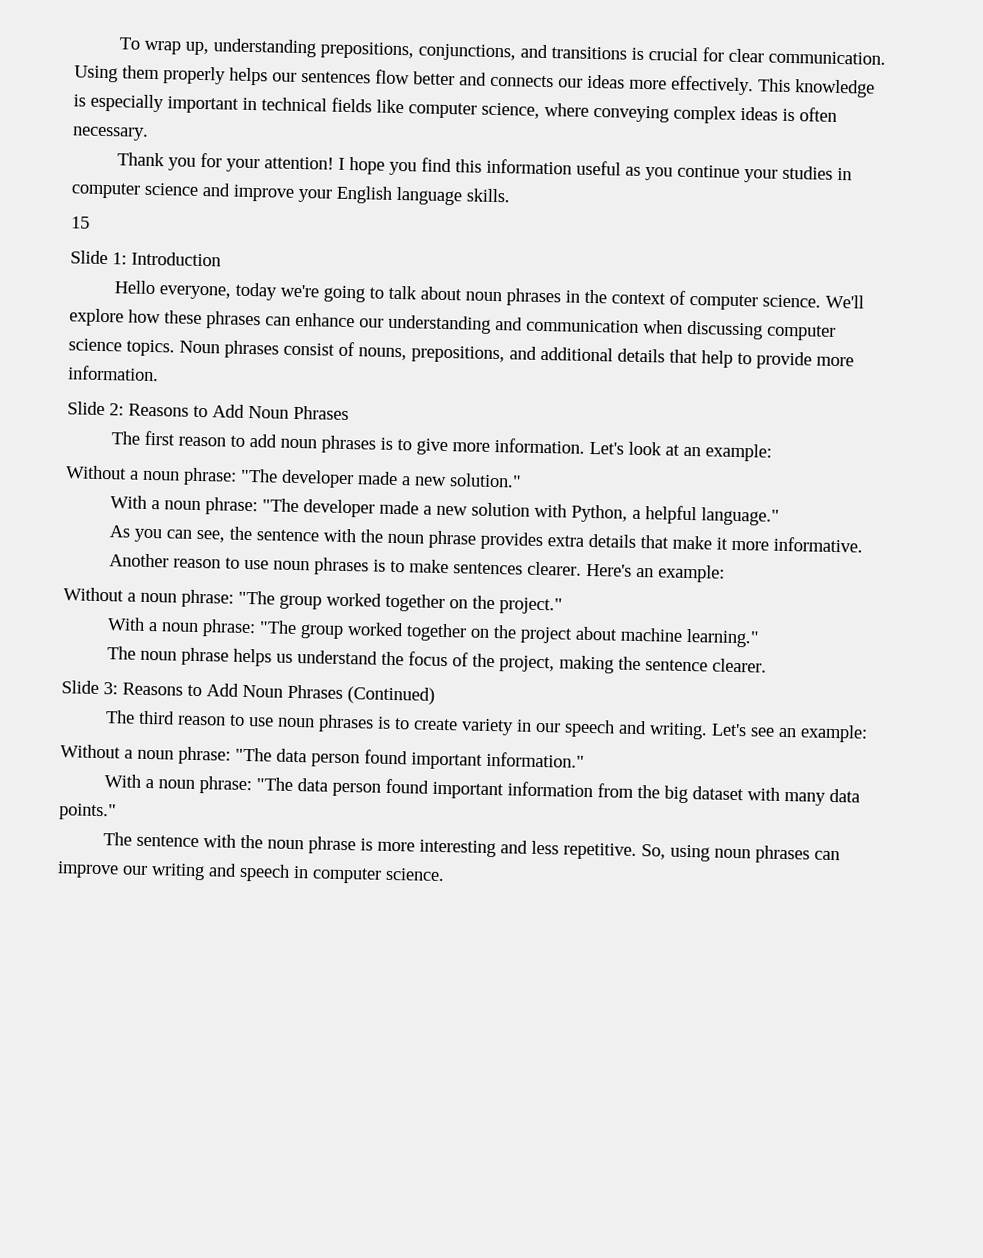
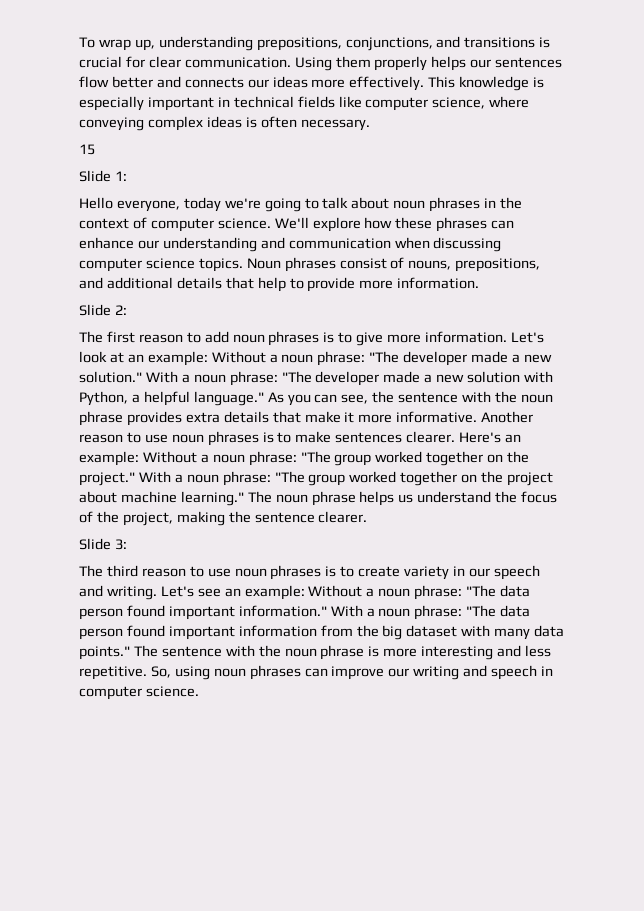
- Thank you for your attention! I hope you find this information useful as you continue your studies in computer science and improve your English language skills.
- Slide 1: Introduction
+ Slide 1:
- Slide 2: Reasons to Add Noun Phrases
+ Slide 2:
- Let's look at an example:
- Without a noun phrase: "The developer made a new solution."
- With a noun phrase: "The developer made a new solution with Python, a helpful language."
- As you can see, the sentence with the noun phrase provides extra details that make it more informative.
- Another reason to use noun phrases is to make sentences clearer.
+ Let's look at an example: Without a noun phrase: "The developer made a new solution." With a noun phrase: "The developer made a new solution with Python, a helpful language." As you can see, the sentence with the noun phrase provides extra details that make it more informative. Another reason to use noun phrases is to make sentences clearer.
- Here's an example:
- Without a noun phrase: "The group worked together on the project."
- With a noun phrase: "The group worked together on the project about machine learning."
- The noun phrase helps us understand the focus of the project, making the sentence clearer.
+ Here's an example: Without a noun phrase: "The group worked together on the project." With a noun phrase: "The group worked together on the project about machine learning." The noun phrase helps us understand the focus of the project, making the sentence clearer.
- Slide 3: Reasons to Add Noun Phrases (Continued)
+ Slide 3:
- Let's see an example:
- Without a noun phrase: "The data person found important information."
- With a noun phrase: "The data person found important information from the big dataset with many data points."
- The sentence with the noun phrase is more interesting and less repetitive.
+ Let's see an example: Without a noun phrase: "The data person found important information." With a noun phrase: "The data person found important information from the big dataset with many data points." The sentence with the noun phrase is more interesting and less repetitive.

